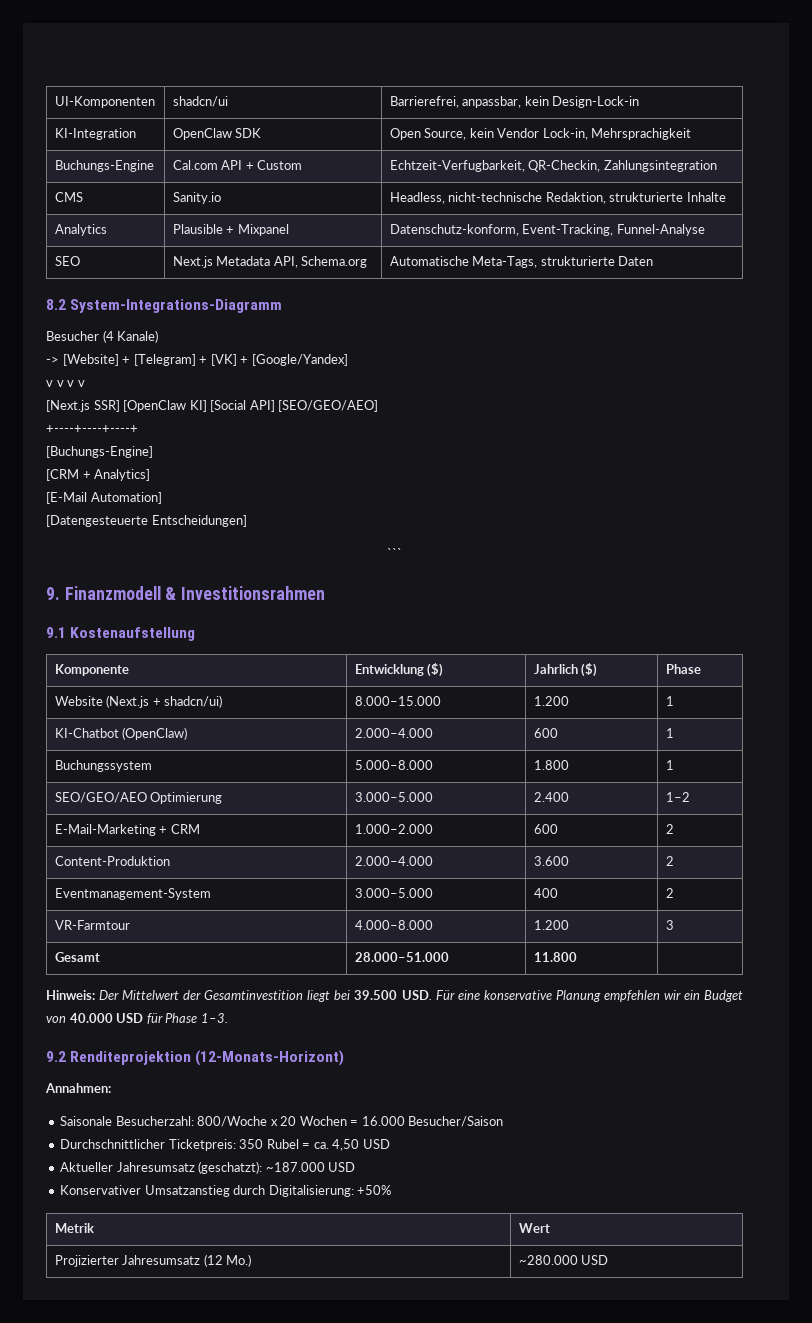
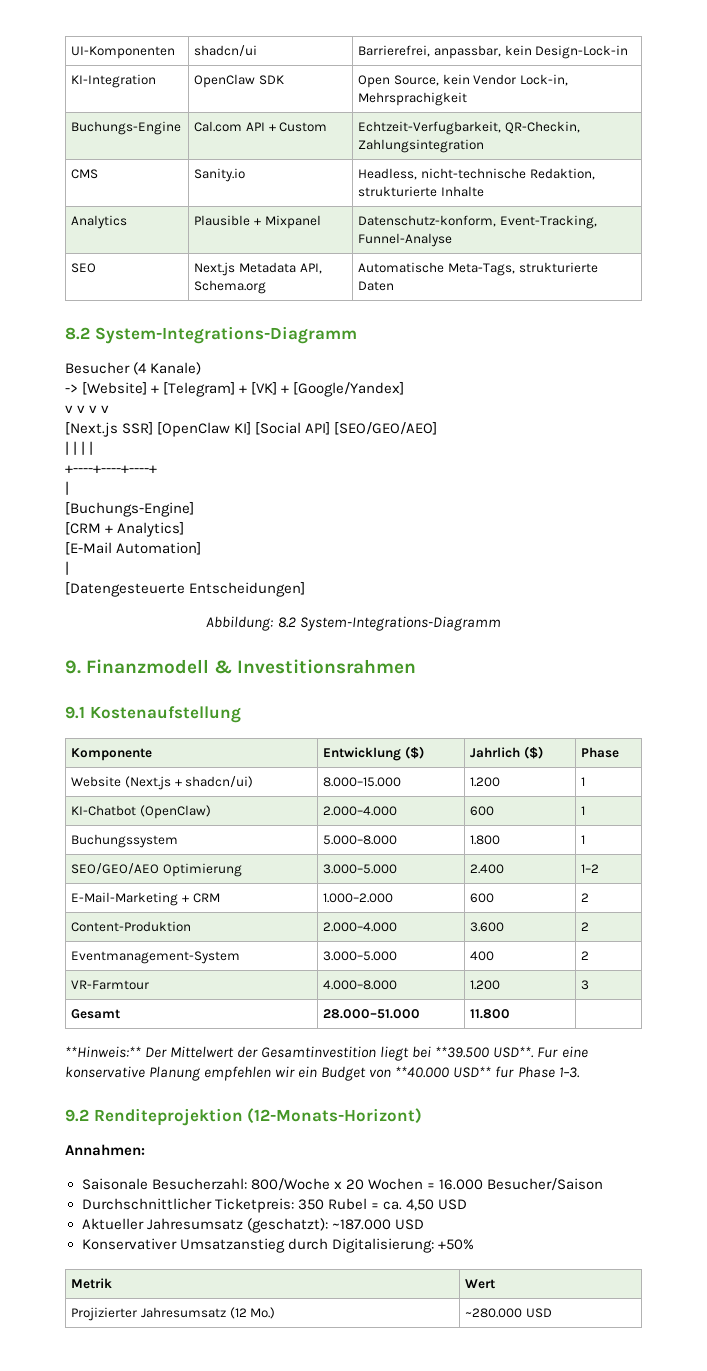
+ | | | |
  +----+----+----+
+ |
  [E-Mail Automation]
+ |
- ```
+ Abbildung: 8.2 System-Integrations-Diagramm
- Hinweis: Der Mittelwert der Gesamtinvestition liegt bei 39.500 USD. Für eine konservative Planung empfehlen wir ein Budget von 40.000 USD für Phase 1–3.
+ **Hinweis:** Der Mittelwert der Gesamtinvestition liegt bei **39.500 USD**. Fur eine konservative Planung empfehlen wir ein Budget von **40.000 USD** fur Phase 1–3.

